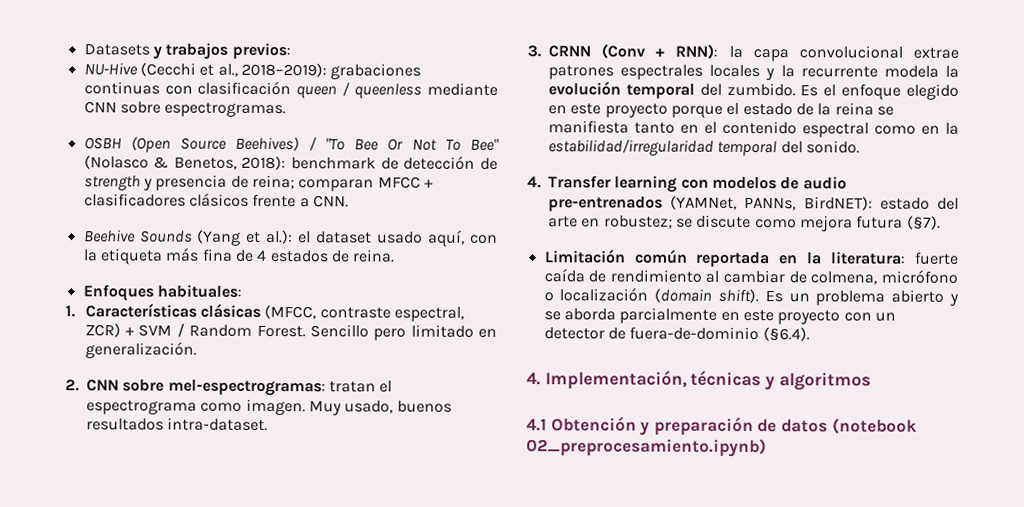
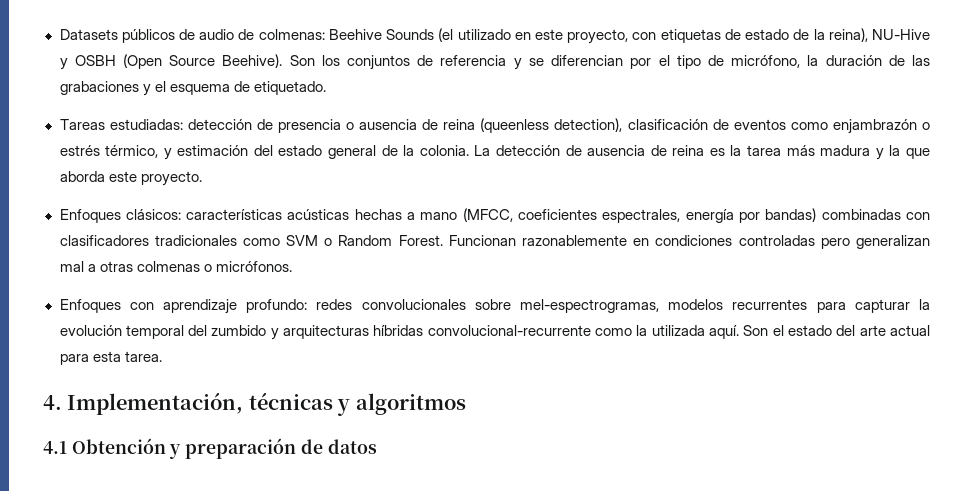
- Datasets y trabajos previos:
- NU-Hive (Cecchi et al., 2018–2019): grabaciones continuas con clasificación queen / queenless mediante CNN sobre espectrogramas.
- OSBH (Open Source Beehives) / "To Bee Or Not To Bee" (Nolasco & Benetos, 2018): benchmark de detección de strength y presencia de reina; comparan MFCC + clasificadores clásicos frente a CNN.
- Beehive Sounds (Yang et al.): el dataset usado aquí, con la etiqueta más fina de 4 estados de reina.
- Enfoques habituales:
- 1. Características clásicas (MFCC, contraste espectral, ZCR) + SVM / Random Forest. Sencillo pero limitado en generalización.
- 2. CNN sobre mel-espectrogramas: tratan el espectrograma como imagen. Muy usado, buenos resultados intra-dataset.
- 3. CRNN (Conv + RNN): la capa convolucional extrae patrones espectrales locales y la recurrente modela la evolución temporal del zumbido. Es el enfoque elegido en este proyecto porque el estado de la reina se manifiesta tanto en el contenido espectral como en la estabilidad/irregularidad temporal del sonido.
- 4. Transfer learning con modelos de audio pre-entrenados (YAMNet, PANNs, BirdNET): estado del arte en robustez; se discute como mejora futura (§7).
- Limitación común reportada en la literatura: fuerte caída de rendimiento al cambiar de colmena, micrófono o localización (domain shift). Es un problema abierto y se aborda parcialmente en este proyecto con un detector de fuera-de-dominio (§6.4).
+ Datasets públicos de audio de colmenas: Beehive Sounds (el utilizado en este proyecto, con etiquetas de estado de la reina), NU-Hive y OSBH (Open Source Beehive). Son los conjuntos de referencia y se diferencian por el tipo de micrófono, la duración de las grabaciones y el esquema de etiquetado.
+ Tareas estudiadas: detección de presencia o ausencia de reina (queenless detection), clasificación de eventos como enjambrazón o estrés térmico, y estimación del estado general de la colonia. La detección de ausencia de reina es la tarea más madura y la que aborda este proyecto.
+ Enfoques clásicos: características acústicas hechas a mano (MFCC, coeficientes espectrales, energía por bandas) combinadas con clasificadores tradicionales como SVM o Random Forest. Funcionan razonablemente en condiciones controladas pero generalizan mal a otras colmenas o micrófonos.
+ Enfoques con aprendizaje profundo: redes convolucionales sobre mel-espectrogramas, modelos recurrentes para capturar la evolución temporal del zumbido y arquitecturas híbridas convolucional-recurrente como la utilizada aquí. Son el estado del arte actual para esta tarea.
- 4.1 Obtención y preparación de datos (notebook 02_preprocesamiento.ipynb)
+ 4.1 Obtención y preparación de datos

